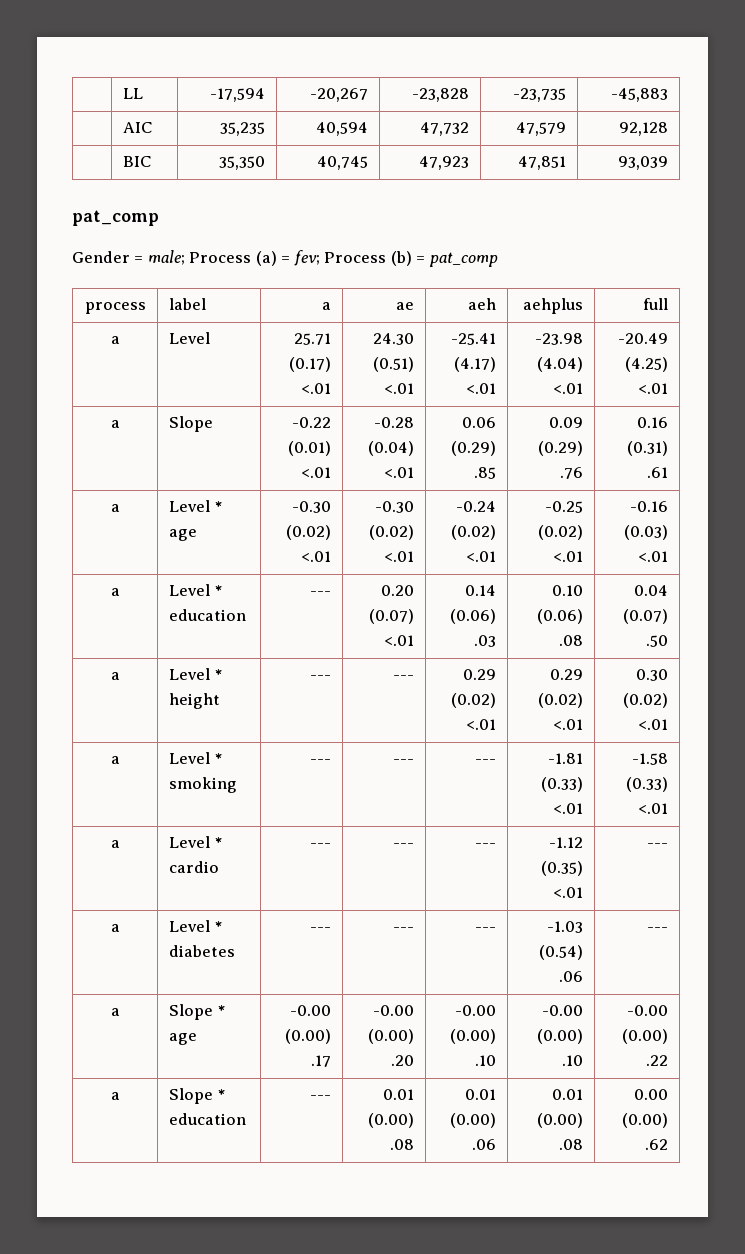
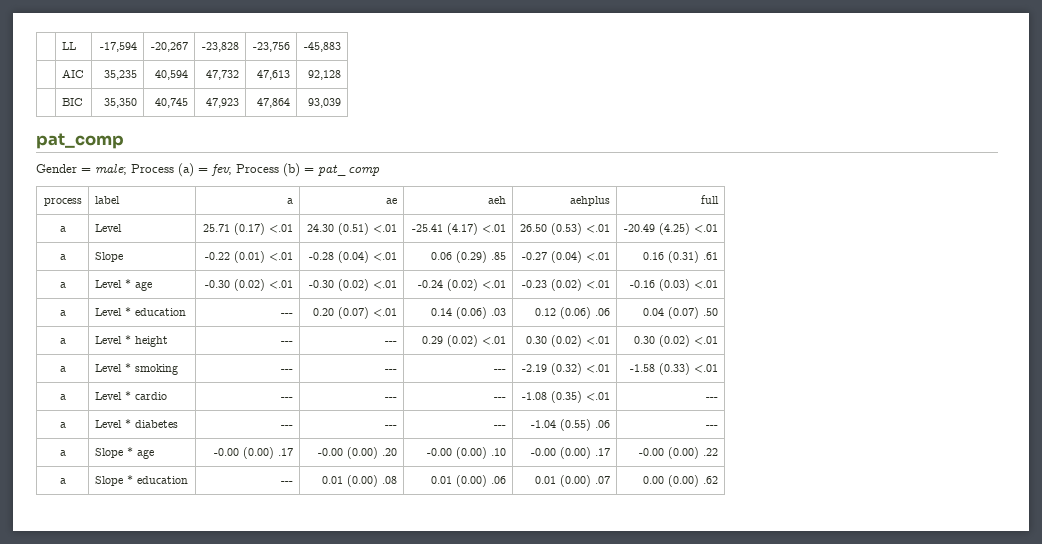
- | LL | -17,594 | -20,267 | -23,828 | -23,735 | -45,883
+ | LL | -17,594 | -20,267 | -23,828 | -23,756 | -45,883
- | AIC | 35,235 | 40,594 | 47,732 | 47,579 | 92,128
+ | AIC | 35,235 | 40,594 | 47,732 | 47,613 | 92,128
- | BIC | 35,350 | 40,745 | 47,923 | 47,851 | 93,039
+ | BIC | 35,350 | 40,745 | 47,923 | 47,864 | 93,039
- a | Level | 25.71 (0.17) <.01 | 24.30 (0.51) <.01 | -25.41 (4.17) <.01 | -23.98 (4.04) <.01 | -20.49 (4.25) <.01
+ a | Level | 25.71 (0.17) <.01 | 24.30 (0.51) <.01 | -25.41 (4.17) <.01 | 26.50 (0.53) <.01 | -20.49 (4.25) <.01
- a | Slope | -0.22 (0.01) <.01 | -0.28 (0.04) <.01 | 0.06 (0.29) .85 | 0.09 (0.29) .76 | 0.16 (0.31) .61
+ a | Slope | -0.22 (0.01) <.01 | -0.28 (0.04) <.01 | 0.06 (0.29) .85 | -0.27 (0.04) <.01 | 0.16 (0.31) .61
- a | Level * age | -0.30 (0.02) <.01 | -0.30 (0.02) <.01 | -0.24 (0.02) <.01 | -0.25 (0.02) <.01 | -0.16 (0.03) <.01
+ a | Level * age | -0.30 (0.02) <.01 | -0.30 (0.02) <.01 | -0.24 (0.02) <.01 | -0.23 (0.02) <.01 | -0.16 (0.03) <.01
- a | Level * education | --- | 0.20 (0.07) <.01 | 0.14 (0.06) .03 | 0.10 (0.06) .08 | 0.04 (0.07) .50
+ a | Level * education | --- | 0.20 (0.07) <.01 | 0.14 (0.06) .03 | 0.12 (0.06) .06 | 0.04 (0.07) .50
- a | Level * height | --- | --- | 0.29 (0.02) <.01 | 0.29 (0.02) <.01 | 0.30 (0.02) <.01
+ a | Level * height | --- | --- | 0.29 (0.02) <.01 | 0.30 (0.02) <.01 | 0.30 (0.02) <.01
- a | Level * smoking | --- | --- | --- | -1.81 (0.33) <.01 | -1.58 (0.33) <.01
+ a | Level * smoking | --- | --- | --- | -2.19 (0.32) <.01 | -1.58 (0.33) <.01
- a | Level * cardio | --- | --- | --- | -1.12 (0.35) <.01 | ---
+ a | Level * cardio | --- | --- | --- | -1.08 (0.35) <.01 | ---
- a | Level * diabetes | --- | --- | --- | -1.03 (0.54) .06 | ---
+ a | Level * diabetes | --- | --- | --- | -1.04 (0.55) .06 | ---
- a | Slope * age | -0.00 (0.00) .17 | -0.00 (0.00) .20 | -0.00 (0.00) .10 | -0.00 (0.00) .10 | -0.00 (0.00) .22
+ a | Slope * age | -0.00 (0.00) .17 | -0.00 (0.00) .20 | -0.00 (0.00) .10 | -0.00 (0.00) .17 | -0.00 (0.00) .22
- a | Slope * education | --- | 0.01 (0.00) .08 | 0.01 (0.00) .06 | 0.01 (0.00) .08 | 0.00 (0.00) .62
+ a | Slope * education | --- | 0.01 (0.00) .08 | 0.01 (0.00) .06 | 0.01 (0.00) .07 | 0.00 (0.00) .62

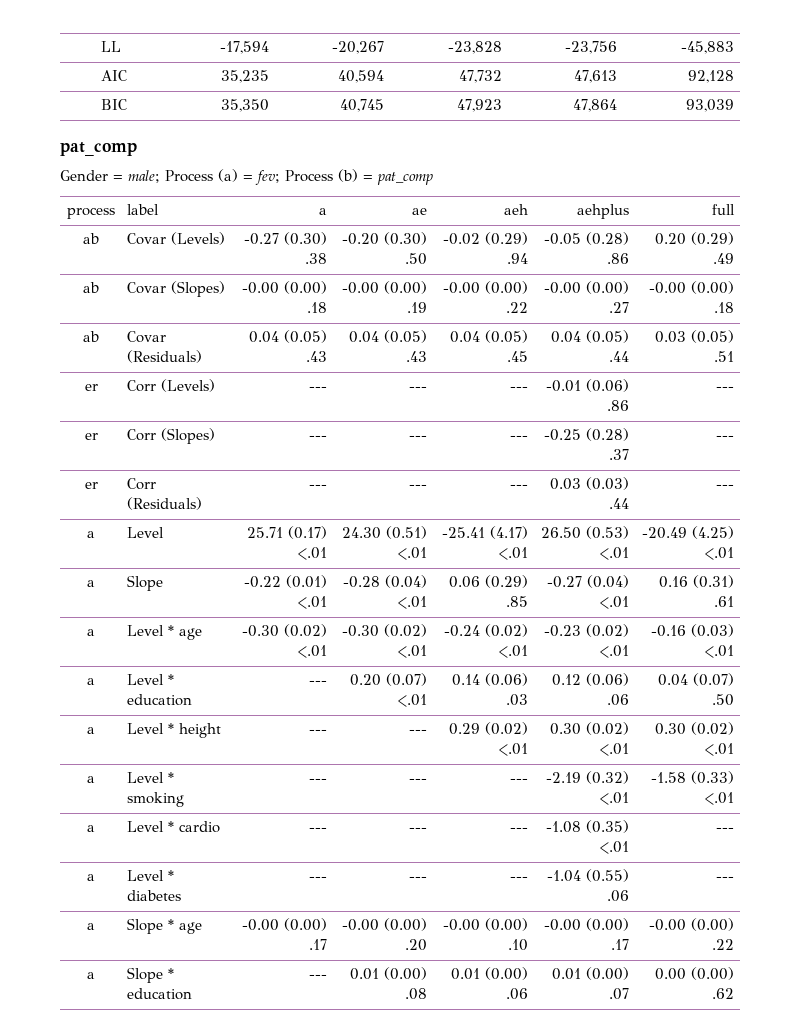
+ ab | Covar (Levels) | -0.27 (0.30) .38 | -0.20 (0.30) .50 | -0.02 (0.29) .94 | -0.05 (0.28) .86 | 0.20 (0.29) .49
+ ab | Covar (Slopes) | -0.00 (0.00) .18 | -0.00 (0.00) .19 | -0.00 (0.00) .22 | -0.00 (0.00) .27 | -0.00 (0.00) .18
+ ab | Covar (Residuals) | 0.04 (0.05) .43 | 0.04 (0.05) .43 | 0.04 (0.05) .45 | 0.04 (0.05) .44 | 0.03 (0.05) .51
+ er | Corr (Levels) | --- | --- | --- | -0.01 (0.06) .86 | ---
+ er | Corr (Slopes) | --- | --- | --- | -0.25 (0.28) .37 | ---
+ er | Corr (Residuals) | --- | --- | --- | 0.03 (0.03) .44 | ---

